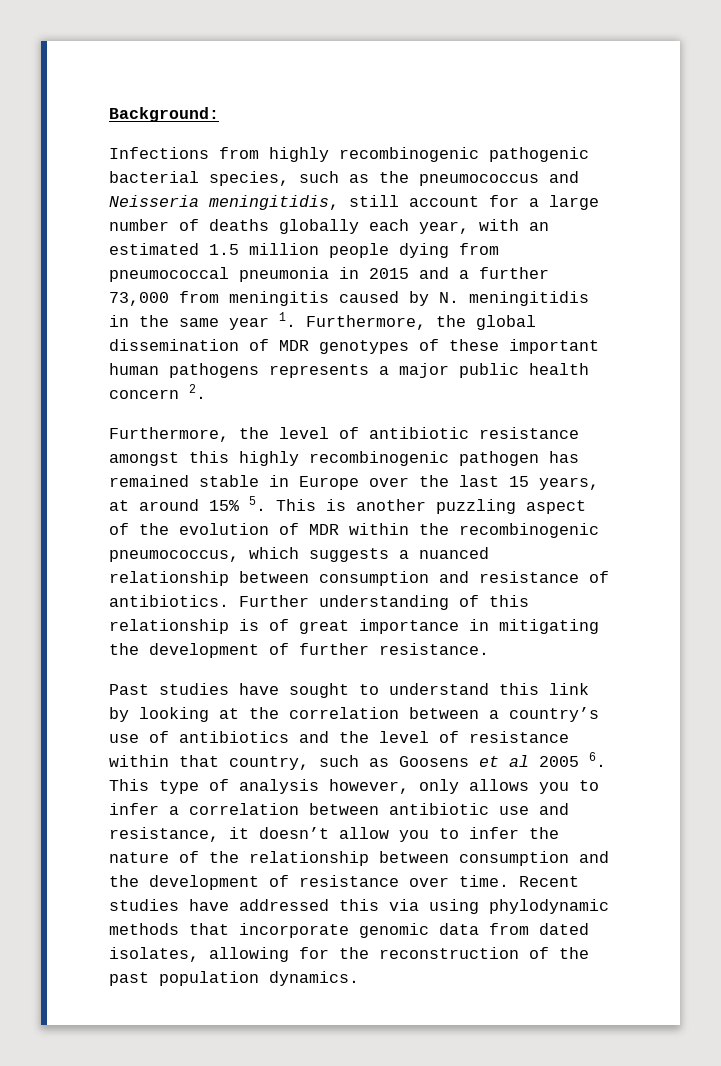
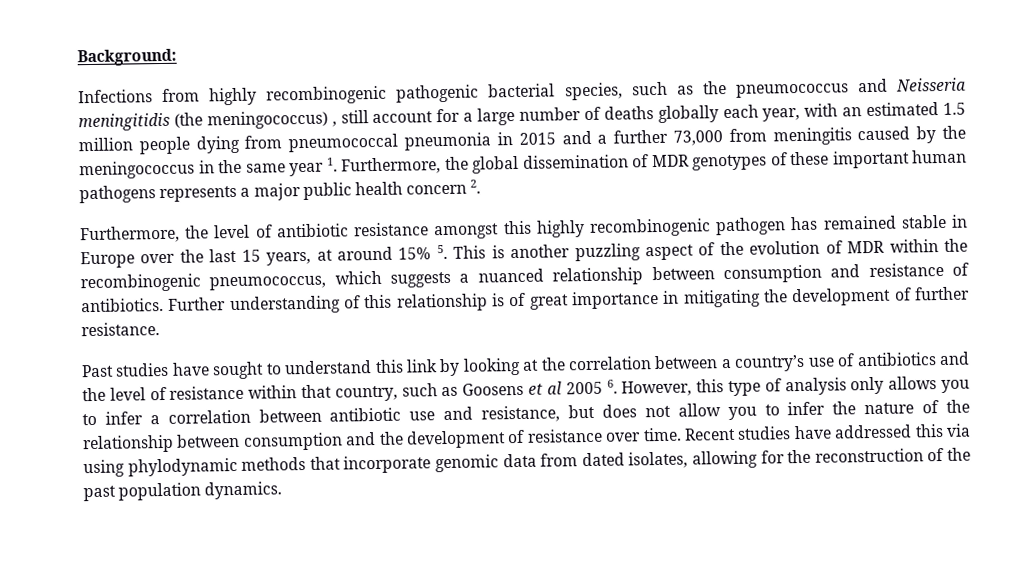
- Infections from highly recombinogenic pathogenic bacterial species, such as the pneumococcus and Neisseria meningitidis, still account for a large number of deaths globally each year, with an estimated 1.5 million people dying from pneumococcal pneumonia in 2015 and a further 73,000 from meningitis caused by N. meningitidis in the same year 1. Furthermore, the global dissemination of MDR genotypes of these important human pathogens represents a major public health concern 2.
+ Infections from highly recombinogenic pathogenic bacterial species, such as the pneumococcus and Neisseria meningitidis (the meningococcus) , still account for a large number of deaths globally each year, with an estimated 1.5 million people dying from pneumococcal pneumonia in 2015 and a further 73,000 from meningitis caused by the meningococcus in the same year 1. Furthermore, the global dissemination of MDR genotypes of these important human pathogens represents a major public health concern 2.
- Past studies have sought to understand this link by looking at the correlation between a country’s use of antibiotics and the level of resistance within that country, such as Goosens et al 2005 6. This type of analysis however, only allows you to infer a correlation between antibiotic use and resistance, it doesn’t allow you to infer the nature of the relationship between consumption and the development of resistance over time.
+ Past studies have sought to understand this link by looking at the correlation between a country’s use of antibiotics and the level of resistance within that country, such as Goosens et al 2005 6. However, this type of analysis only allows you to infer a correlation between antibiotic use and resistance, but does not allow you to infer the nature of the relationship between consumption and the development of resistance over time.

